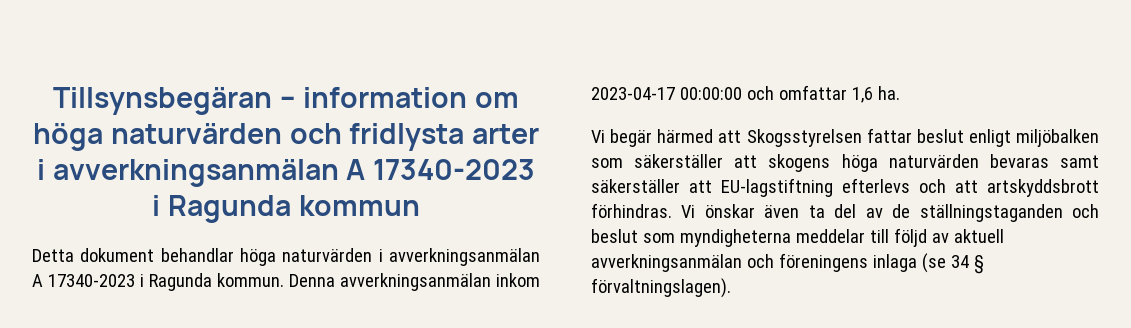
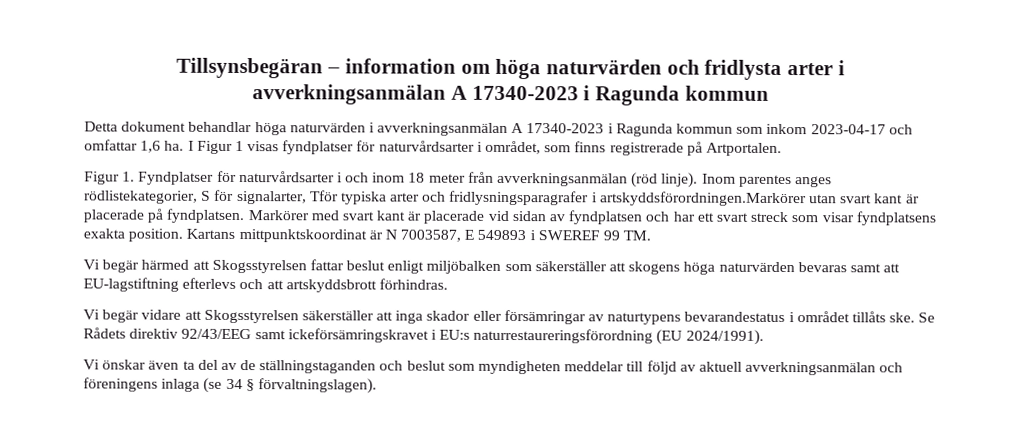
- Detta dokument behandlar höga naturvärden i avverkningsanmälan A 17340-2023 i Ragunda kommun. Denna avverkningsanmälan inkom 2023-04-17 00:00:00 och omfattar 1,6 ha.
+ Detta dokument behandlar höga naturvärden i avverkningsanmälan A 17340-2023 i Ragunda kommun som inkom 2023-04-17 och omfattar 1,6 ha. I Figur 1 visas fyndplatser för naturvårdsarter i området, som finns registrerade på Artportalen.
+ Figur 1. Fyndplatser för naturvårdsarter i och inom 18 meter från avverkningsanmälan (röd linje). Inom parentes anges rödlistekategorier, S för signalarter, Tför typiska arter och fridlysningsparagrafer i artskyddsförordningen.Markörer utan svart kant är placerade på fyndplatsen. Markörer med svart kant är placerade vid sidan av fyndplatsen och har ett svart streck som visar fyndplatsens exakta position. Kartans mittpunktskoordinat är N 7003587, E 549893 i SWEREF 99 TM.
- Vi begär härmed att Skogsstyrelsen fattar beslut enligt miljöbalken som säkerställer att skogens höga naturvärden bevaras samt säkerställer att EU-lagstiftning efterlevs och att artskyddsbrott förhindras. Vi önskar även ta del av de ställningstaganden och beslut som myndigheterna meddelar till följd av aktuell avverkningsanmälan och föreningens inlaga (se 34 § förvaltningslagen).
+ Vi begär härmed att Skogsstyrelsen fattar beslut enligt miljöbalken som säkerställer att skogens höga naturvärden bevaras samt att EU-lagstiftning efterlevs och att artskyddsbrott förhindras.
+ Vi begär vidare att Skogsstyrelsen säkerställer att inga skador eller försämringar av naturtypens bevarandestatus i området tillåts ske. Se Rådets direktiv 92/43/EEG samt ickeförsämringskravet i EU:s naturrestaureringsförordning (EU 2024/1991).
+ Vi önskar även ta del av de ställningstaganden och beslut som myndigheten meddelar till följd av aktuell avverkningsanmälan och föreningens inlaga (se 34 § förvaltningslagen).

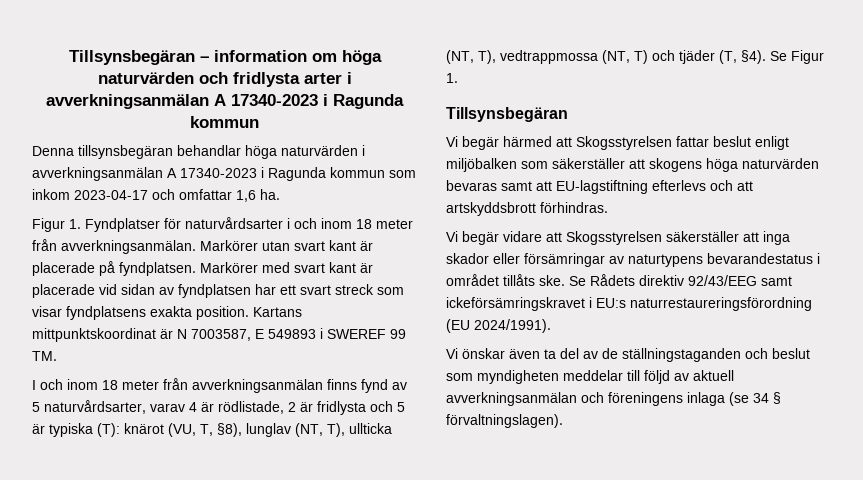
- Detta dokument behandlar höga naturvärden i avverkningsanmälan A 17340-2023 i Ragunda kommun som inkom 2023-04-17 och omfattar 1,6 ha. I Figur 1 visas fyndplatser för naturvårdsarter i området, som finns registrerade på Artportalen.
+ Denna tillsynsbegäran behandlar höga naturvärden i avverkningsanmälan A 17340-2023 i Ragunda kommun som inkom 2023-04-17 och omfattar 1,6 ha.
- Figur 1. Fyndplatser för naturvårdsarter i och inom 18 meter från avverkningsanmälan (röd linje). Inom parentes anges rödlistekategorier, S för signalarter, Tför typiska arter och fridlysningsparagrafer i artskyddsförordningen.Markörer utan svart kant är placerade på fyndplatsen.
+ Figur 1. Fyndplatser för naturvårdsarter i och inom 18 meter från avverkningsanmälan. Markörer utan svart kant är placerade på fyndplatsen.
- Markörer med svart kant är placerade vid sidan av fyndplatsen och har ett svart streck som visar fyndplatsens exakta position.
+ Markörer med svart kant är placerade vid sidan av fyndplatsen har ett svart streck som visar fyndplatsens exakta position.
+ I och inom 18 meter från avverkningsanmälan finns fynd av 5 naturvårdsarter, varav 4 är rödlistade, 2 är fridlysta och 5 är typiska (T): knärot (VU, T, §8), lunglav (NT, T), ullticka (NT, T), vedtrappmossa (NT, T) och tjäder (T, §4). Se Figur 1.
+ Tillsynsbegäran

